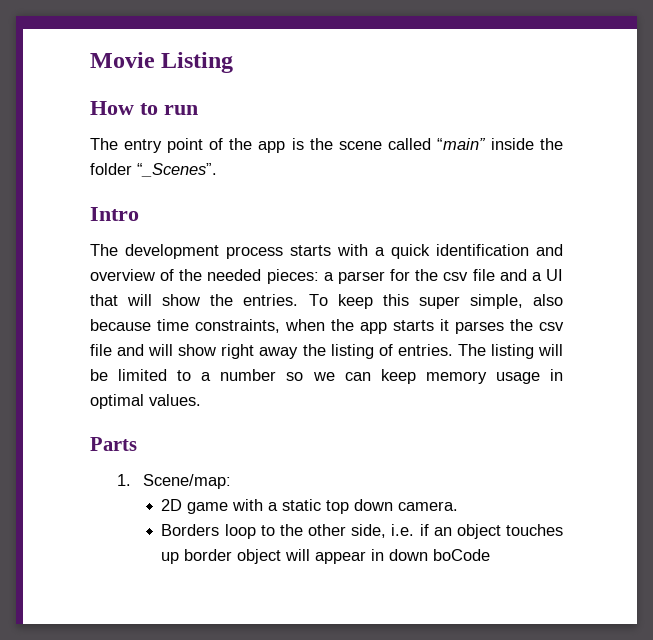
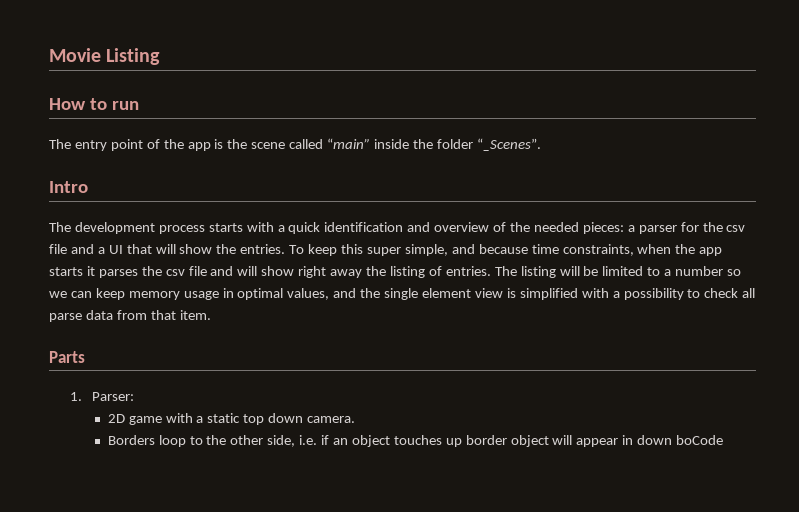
- To keep this super simple, also because time constraints, when the app starts it parses the csv file and will show right away the listing of entries.
+ To keep this super simple, and because time constraints, when the app starts it parses the csv file and will show right away the listing of entries.
- The listing will be limited to a number so we can keep memory usage in optimal values.
+ The listing will be limited to a number so we can keep memory usage in optimal values, and the single element view is simplified with a possibility to check all parse data from that item.
- 1. Scene/map:
+ 1. Parser:

